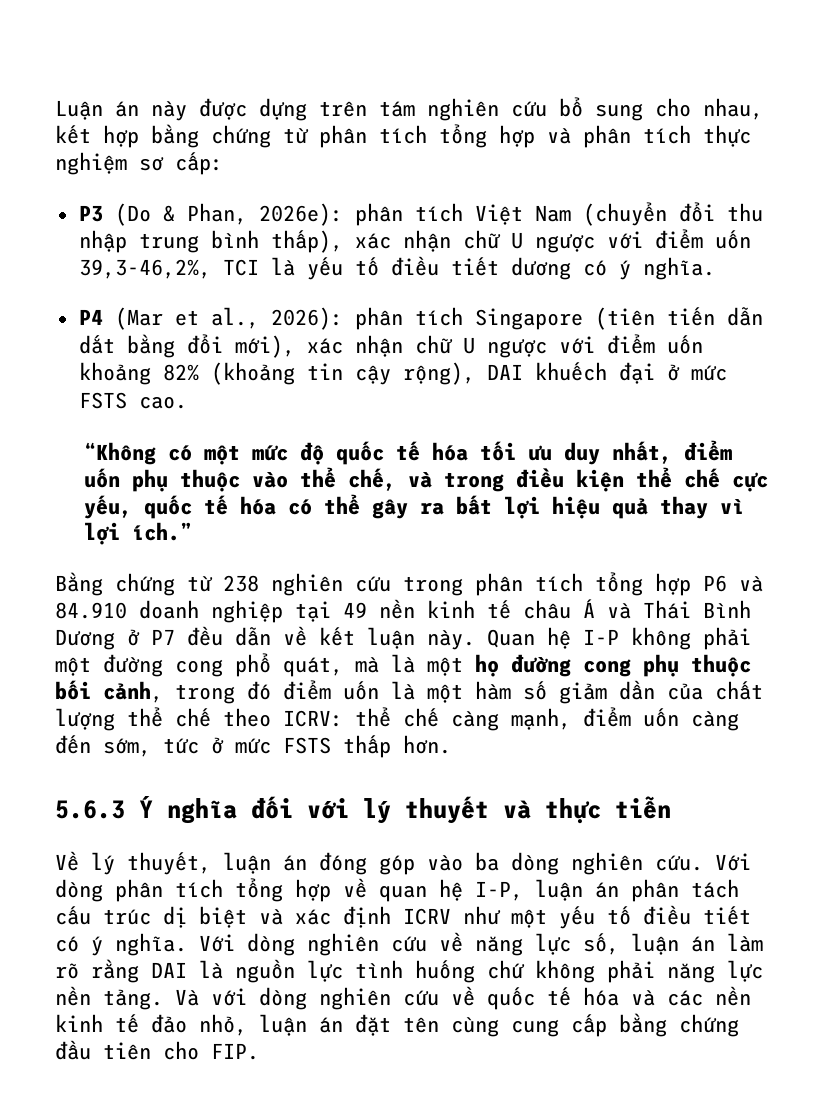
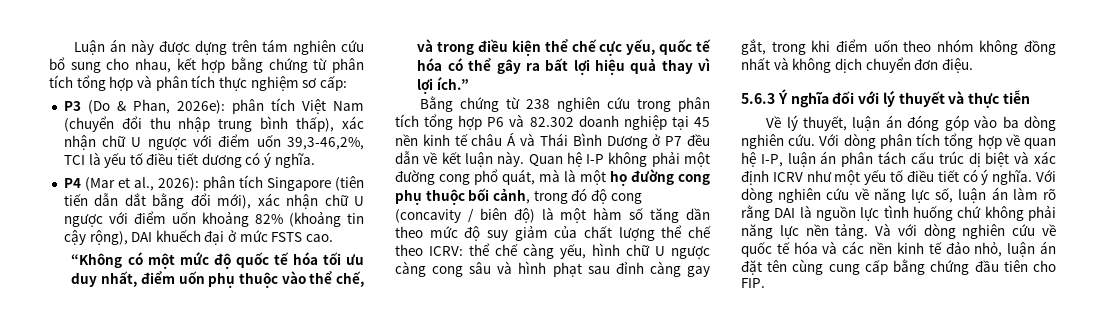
- Bằng chứng từ 238 nghiên cứu trong phân tích tổng hợp P6 và 84.910 doanh nghiệp tại 49 nền kinh tế châu Á và Thái Bình Dương ở P7 đều dẫn về kết luận này.
+ Bằng chứng từ 238 nghiên cứu trong phân tích tổng hợp P6 và 82.302 doanh nghiệp tại 45 nền kinh tế châu Á và Thái Bình Dương ở P7 đều dẫn về kết luận này.
- Quan hệ I-P không phải một đường cong phổ quát, mà là một họ đường cong phụ thuộc bối cảnh, trong đó điểm uốn là một hàm số giảm dần của chất lượng thể chế theo ICRV: thể chế càng mạnh, điểm uốn càng đến sớm, tức ở mức FSTS thấp hơn.
+ Quan hệ I-P không phải một đường cong phổ quát, mà là một họ đường cong phụ thuộc bối cảnh, trong đó độ cong (concavity / biên độ) là một hàm số tăng dần theo mức độ suy giảm của chất lượng thể chế theo ICRV: thể chế càng yếu, hình chữ U ngược càng cong sâu và hình phạt sau đỉnh càng gay gắt, trong khi điểm uốn theo nhóm không đồng nhất và không dịch chuyển đơn điệu.

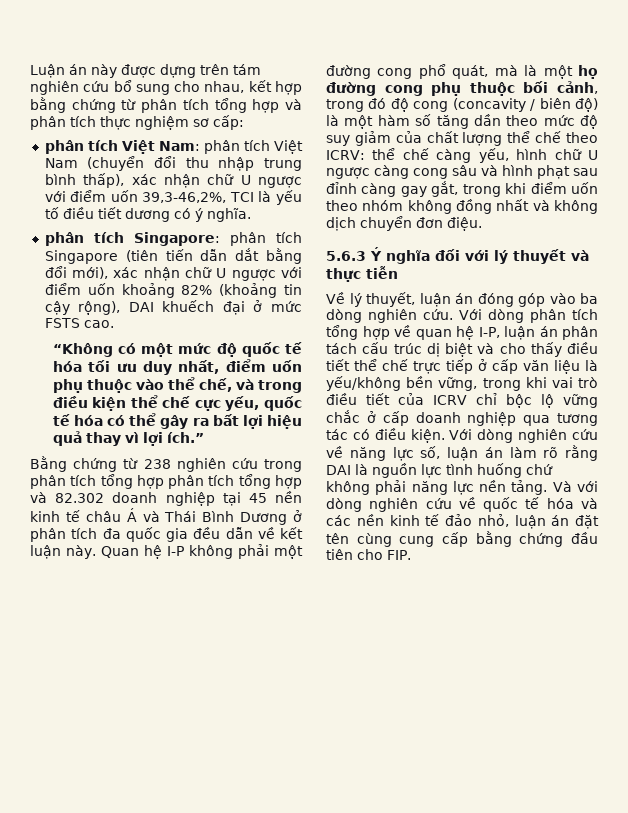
- P3 (Do & Phan, 2026e): phân tích Việt Nam (chuyển đổi thu nhập trung bình thấp), xác nhận chữ U ngược với điểm uốn 39,3-46,2%, TCI là yếu tố điều tiết dương có ý nghĩa.
+ phân tích Việt Nam: phân tích Việt Nam (chuyển đổi thu nhập trung bình thấp), xác nhận chữ U ngược với điểm uốn 39,3-46,2%, TCI là yếu tố điều tiết dương có ý nghĩa.
- P4 (Mar et al., 2026): phân tích Singapore (tiên tiến dẫn dắt bằng đổi mới), xác nhận chữ U ngược với điểm uốn khoảng 82% (khoảng tin cậy rộng), DAI khuếch đại ở mức FSTS cao.
+ phân tích Singapore: phân tích Singapore (tiên tiến dẫn dắt bằng đổi mới), xác nhận chữ U ngược với điểm uốn khoảng 82% (khoảng tin cậy rộng), DAI khuếch đại ở mức FSTS cao.
- Bằng chứng từ 238 nghiên cứu trong phân tích tổng hợp P6 và 82.302 doanh nghiệp tại 45 nền kinh tế châu Á và Thái Bình Dương ở P7 đều dẫn về kết luận này.
+ Bằng chứng từ 238 nghiên cứu trong phân tích tổng hợp phân tích tổng hợp và 82.302 doanh nghiệp tại 45 nền kinh tế châu Á và Thái Bình Dương ở phân tích đa quốc gia đều dẫn về kết luận này.
- Với dòng phân tích tổng hợp về quan hệ I-P, luận án phân tách cấu trúc dị biệt và xác định ICRV như một yếu tố điều tiết có ý nghĩa.
+ Với dòng phân tích tổng hợp về quan hệ I-P, luận án phân tách cấu trúc dị biệt và cho thấy điều tiết thể chế trực tiếp ở cấp văn liệu là yếu/không bền vững, trong khi vai trò điều tiết của ICRV chỉ bộc lộ vững chắc ở cấp doanh nghiệp qua tương tác có điều kiện.

